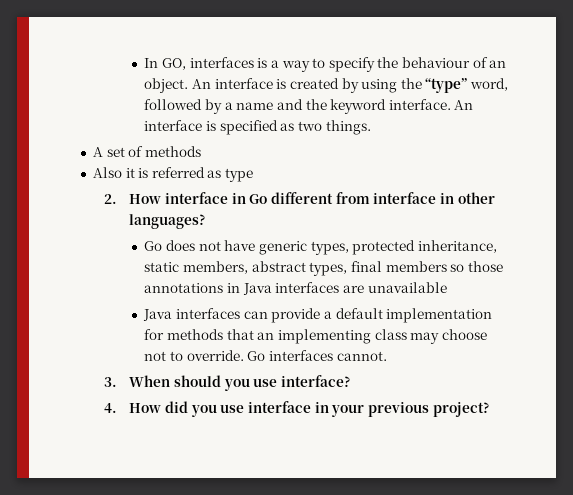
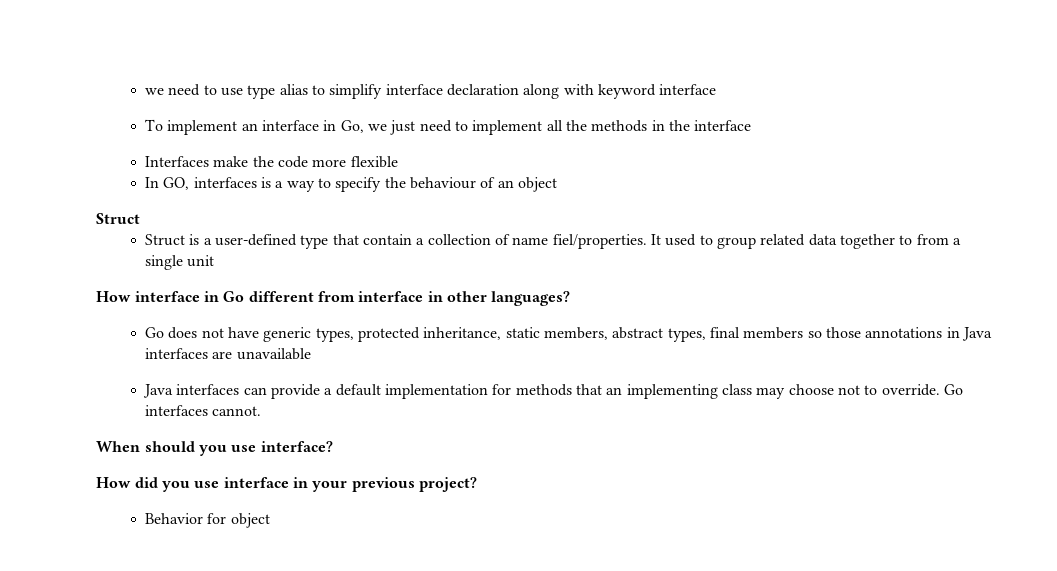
+ we need to use type alias to simplify interface declaration along with keyword interface
+ To implement an interface in Go, we just need to implement all the methods in the interface
+ Interfaces make the code more flexible
- In GO, interfaces is a way to specify the behaviour of an object. An interface is created by using the “type” word, followed by a name and the keyword interface. An interface is specified as two things.
- A set of methods
- Also it is referred as type
- 2. How interface in Go different from interface in other languages?
+ In GO, interfaces is a way to specify the behaviour of an object
+ Struct
+ Struct is a user-defined type that contain a collection of name fiel/properties. It used to group related data together to from a single unit
+ How interface in Go different from interface in other languages?
- 3. When should you use interface?
+ When should you use interface?
- 4. How did you use interface in your previous project?
+ How did you use interface in your previous project?
+ Behavior for object

